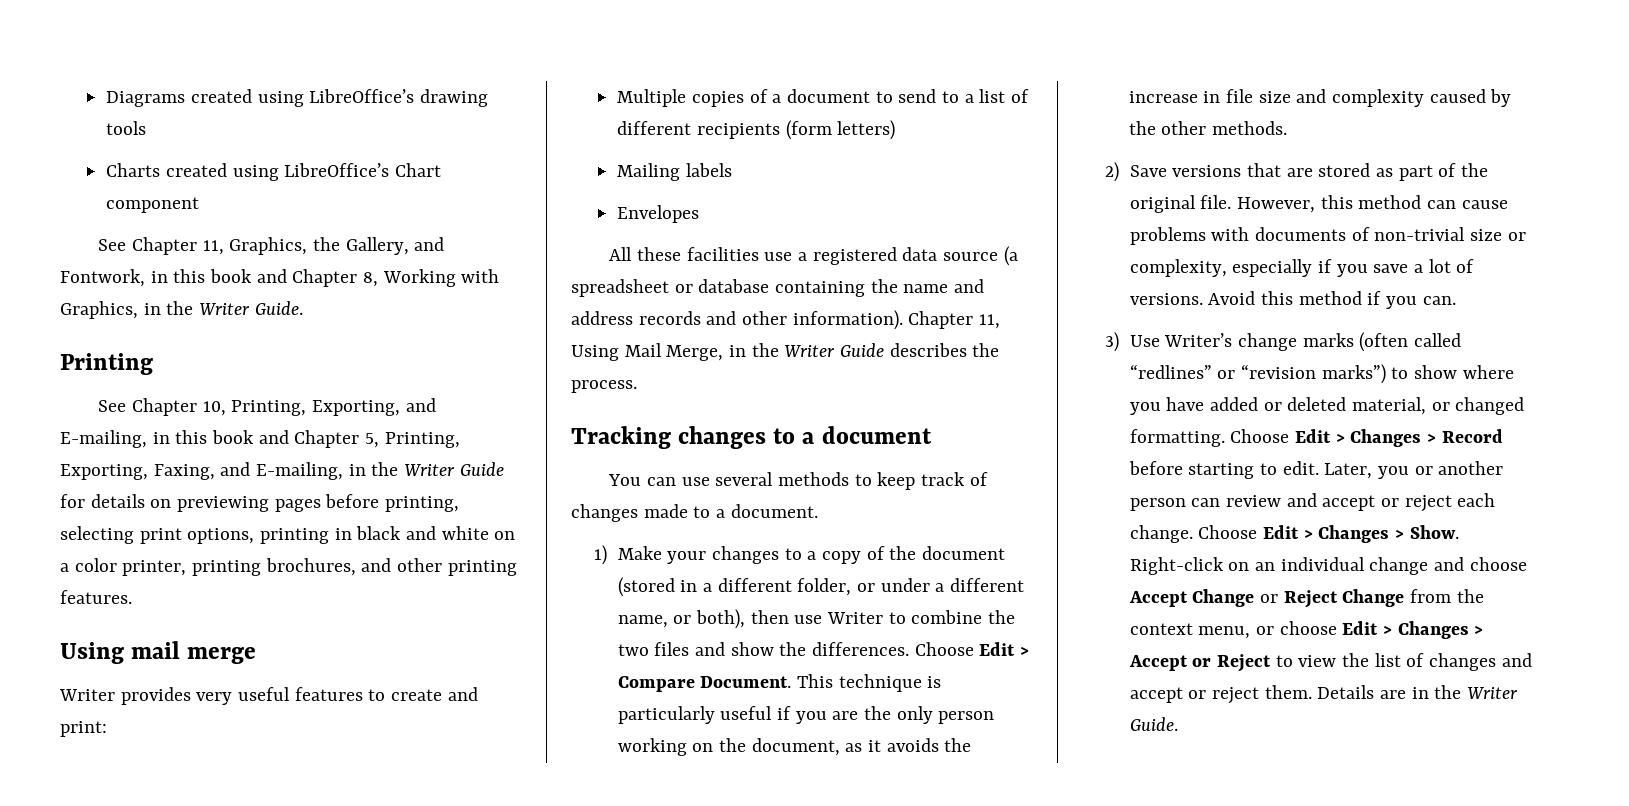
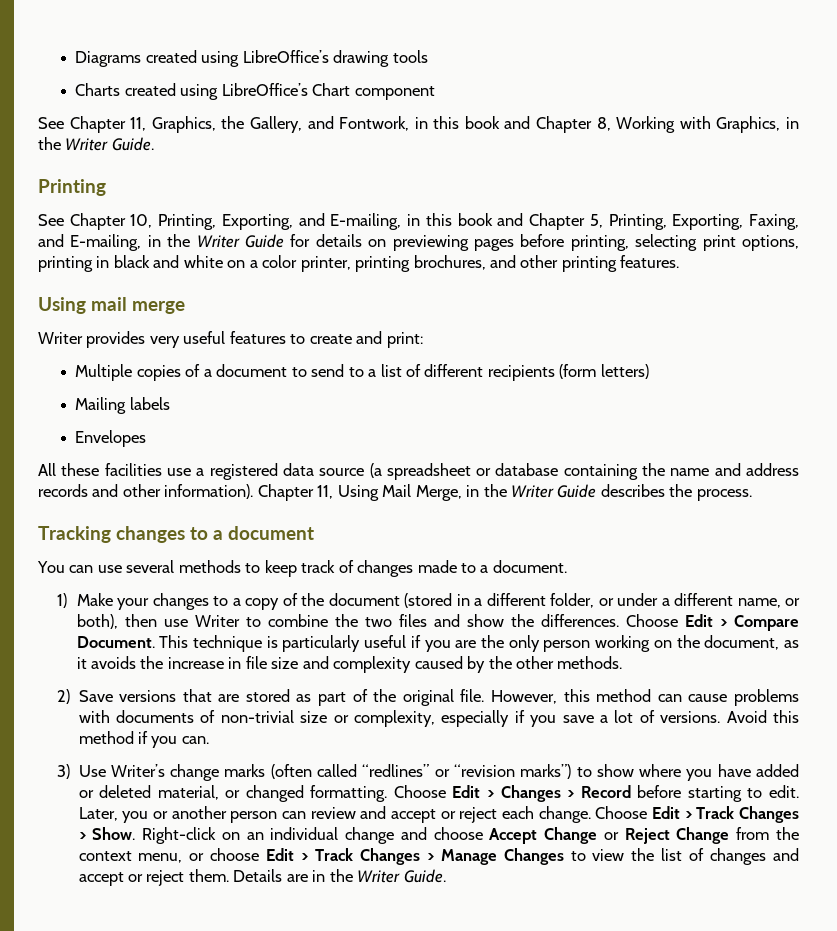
- Choose Edit > Changes > Show.
+ Choose Edit > Track Changes > Show.
- Right-click on an individual change and choose Accept Change or Reject Change from the context menu, or choose Edit > Changes > Accept or Reject to view the list of changes and accept or reject them.
+ Right-click on an individual change and choose Accept Change or Reject Change from the context menu, or choose Edit > Track Changes > Manage Changes to view the list of changes and accept or reject them.

